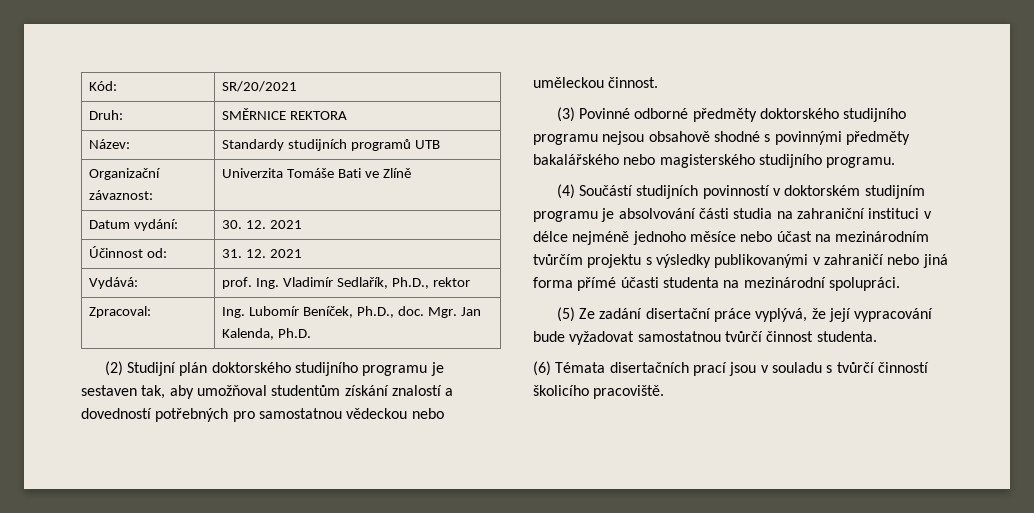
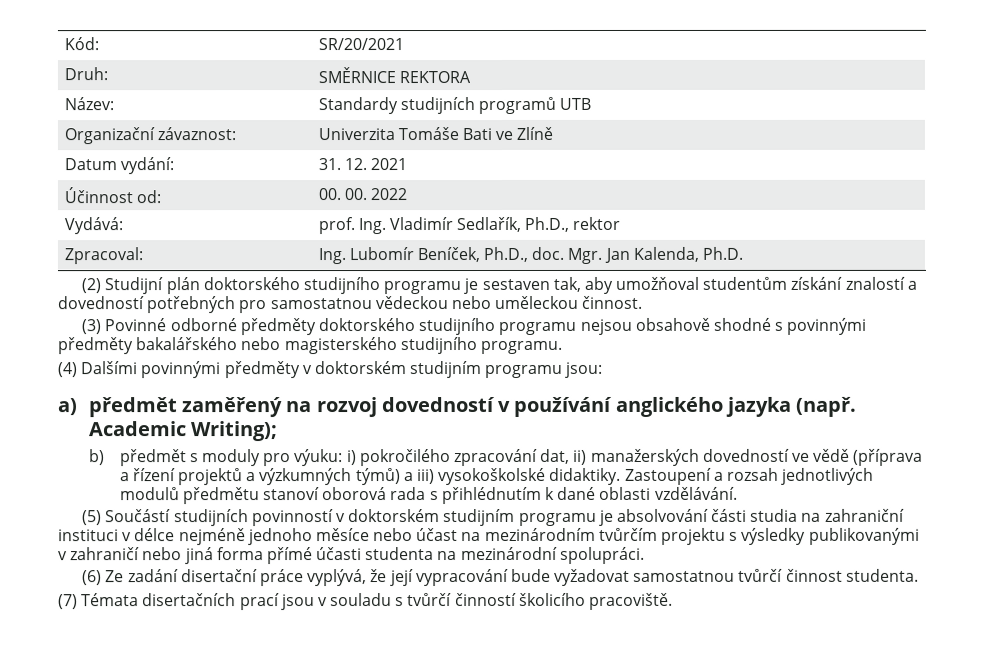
- Datum vydání: | 30. 12. 2021
+ Datum vydání: | 31. 12. 2021
- Účinnost od: | 31. 12. 2021
+ Účinnost od: | 00. 00. 2022
- (4) Součástí studijních povinností v doktorském studijním programu je absolvování části studia na zahraniční instituci v délce nejméně jednoho měsíce nebo účast na mezinárodním tvůrčím projektu s výsledky publikovanými v zahraničí nebo jiná forma přímé účasti studenta na mezinárodní spolupráci.
+ (4) Dalšími povinnými předměty v doktorském studijním programu jsou:
+ a) předmět zaměřený na rozvoj dovedností v používání anglického jazyka (např. Academic Writing);
+ b) předmět s moduly pro výuku: i) pokročilého zpracování dat, ii) manažerských dovedností ve vědě (příprava a řízení projektů a výzkumných týmů) a iii) vysokoškolské didaktiky. Zastoupení a rozsah jednotlivých modulů předmětu stanoví oborová rada s přihlédnutím k dané oblasti vzdělávání.
+ (5) Součástí studijních povinností v doktorském studijním programu je absolvování části studia na zahraniční instituci v délce nejméně jednoho měsíce nebo účast na mezinárodním tvůrčím projektu s výsledky publikovanými v zahraničí nebo jiná forma přímé účasti studenta na mezinárodní spolupráci.
- (5) Ze zadání disertační práce vyplývá, že její vypracování bude vyžadovat samostatnou tvůrčí činnost studenta.
+ (6) Ze zadání disertační práce vyplývá, že její vypracování bude vyžadovat samostatnou tvůrčí činnost studenta.
- (6) Témata disertačních prací jsou v souladu s tvůrčí činností školicího pracoviště.
+ (7) Témata disertačních prací jsou v souladu s tvůrčí činností školicího pracoviště.

